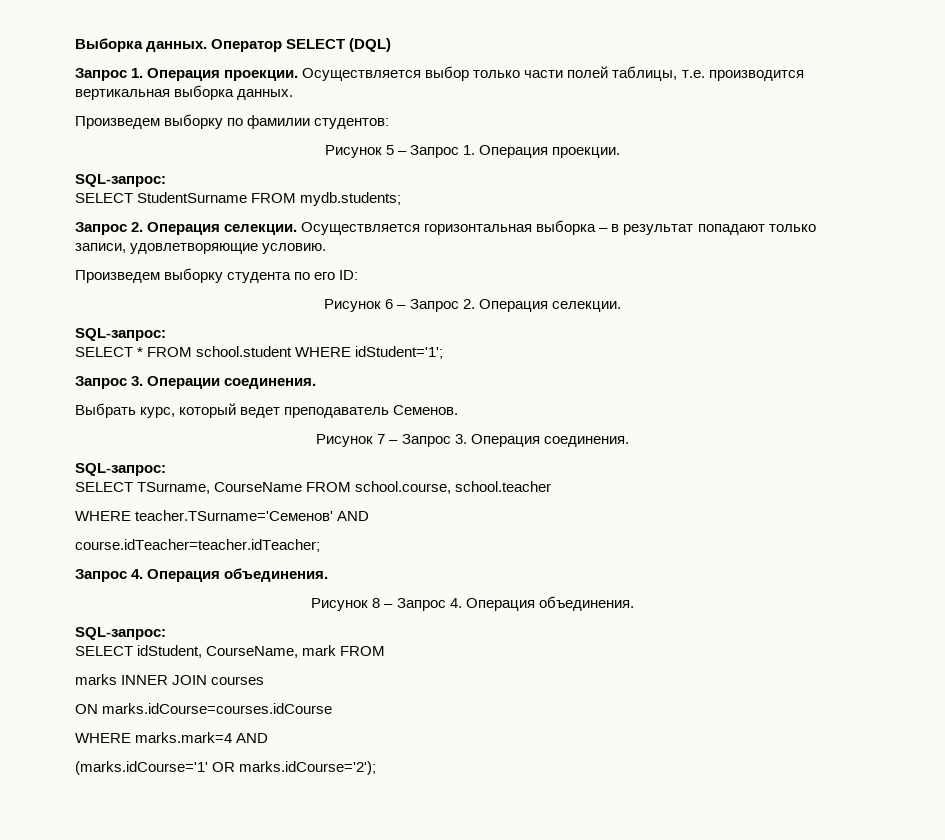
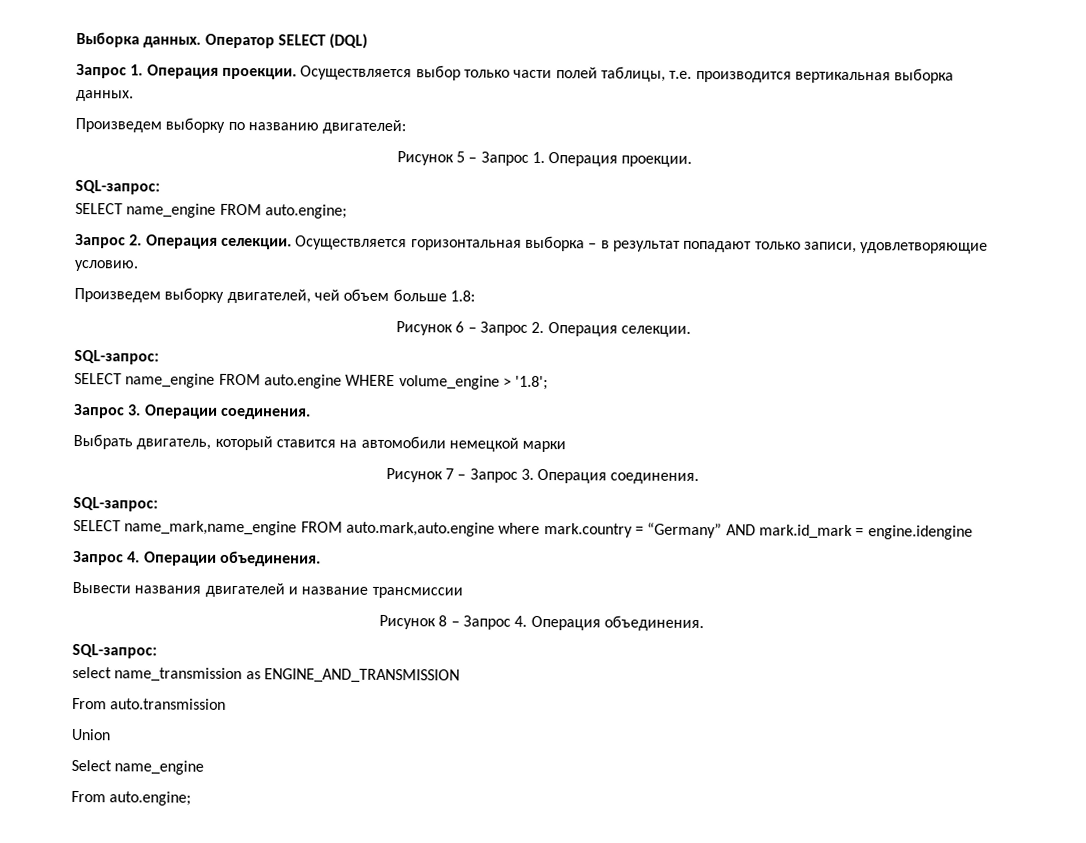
- Произведем выборку по фамилии студентов:
+ Произведем выборку по названию двигателей:
- SELECT StudentSurname FROM mydb.students;
+ SELECT name_engine FROM auto.engine;
- Произведем выборку студента по его ID:
+ Произведем выборку двигателей, чей объем больше 1.8:
- SELECT * FROM school.student WHERE idStudent='1';
+ SELECT name_engine FROM auto.engine WHERE volume_engine > '1.8';
- Выбрать курс, который ведет преподаватель Семенов.
+ Выбрать двигатель, который ставится на автомобили немецкой марки
- SELECT TSurname, CourseName FROM school.course, school.teacher
- WHERE teacher.TSurname='Семенов' AND
- course.idTeacher=teacher.idTeacher;
- Запрос 4. Операция объединения.
+ SELECT name_mark,name_engine FROM auto.mark,auto.engine where mark.country = “Germany” AND mark.id_mark = engine.idengine
+ Запрос 4. Операции объединения.
+ Вывести названия двигателей и название трансмиссии
- SELECT idStudent, CourseName, mark FROM
- marks INNER JOIN courses
- ON marks.idCourse=courses.idCourse
- WHERE marks.mark=4 AND
- (marks.idCourse='1' OR marks.idCourse='2');
+ select name_transmission as ENGINE_AND_TRANSMISSION
+ From auto.transmission
+ Union
+ Select name_engine
+ From auto.engine;

